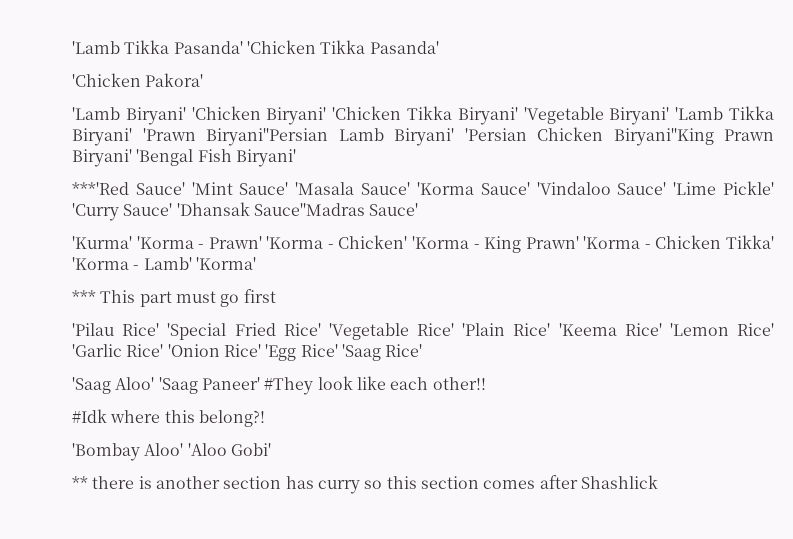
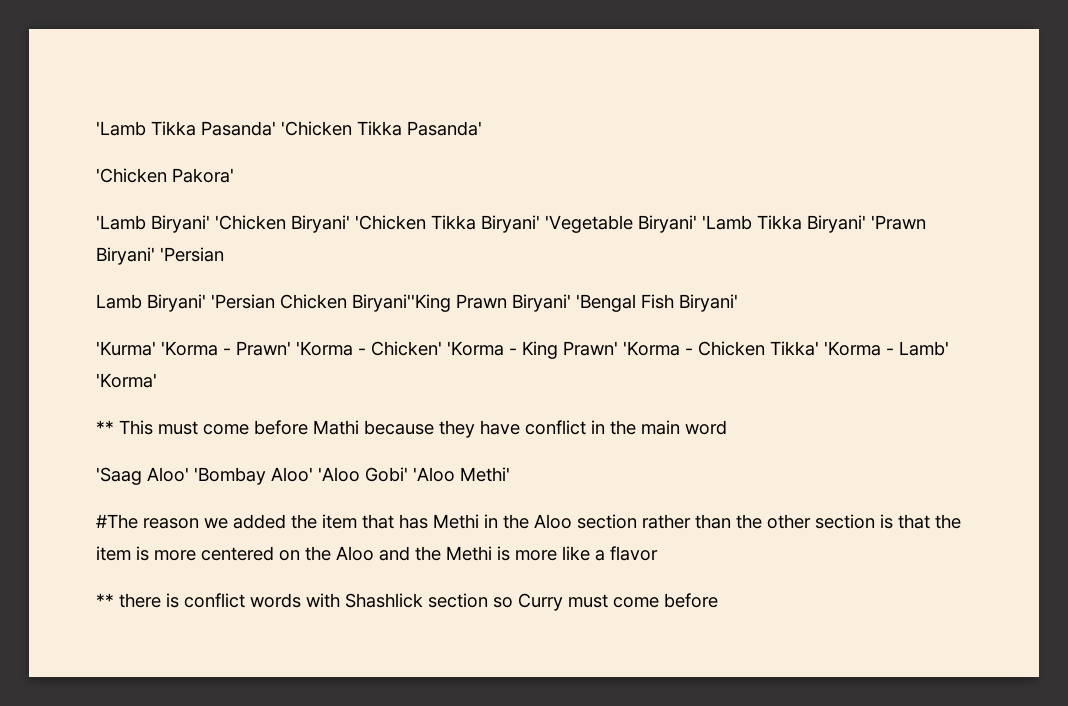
- 'Lamb Biryani' 'Chicken Biryani' 'Chicken Tikka Biryani' 'Vegetable Biryani' 'Lamb Tikka Biryani' 'Prawn Biryani''Persian Lamb Biryani' 'Persian Chicken Biryani''King Prawn Biryani' 'Bengal Fish Biryani'
+ 'Lamb Biryani' 'Chicken Biryani' 'Chicken Tikka Biryani' 'Vegetable Biryani' 'Lamb Tikka Biryani' 'Prawn Biryani' 'Persian
+ Lamb Biryani' 'Persian Chicken Biryani''King Prawn Biryani' 'Bengal Fish Biryani'
- ***'Red Sauce' 'Mint Sauce' 'Masala Sauce' 'Korma Sauce' 'Vindaloo Sauce' 'Lime Pickle' 'Curry Sauce' 'Dhansak Sauce''Madras Sauce'
- *** This part must go first
- 'Pilau Rice' 'Special Fried Rice' 'Vegetable Rice' 'Plain Rice' 'Keema Rice' 'Lemon Rice' 'Garlic Rice' 'Onion Rice' 'Egg Rice' 'Saag Rice'
- 'Saag Aloo' 'Saag Paneer' #They look like each other!!
- #Idk where this belong?!
- 'Bombay Aloo' 'Aloo Gobi'
- ** there is another section has curry so this section comes after Shashlick
+ ** This must come before Mathi because they have conflict in the main word
+ 'Saag Aloo' 'Bombay Aloo' 'Aloo Gobi' 'Aloo Methi'
+ #The reason we added the item that has Methi in the Aloo section rather than the other section is that the item is more centered on the Aloo and the Methi is more like a flavor
+ ** there is conflict words with Shashlick section so Curry must come before

